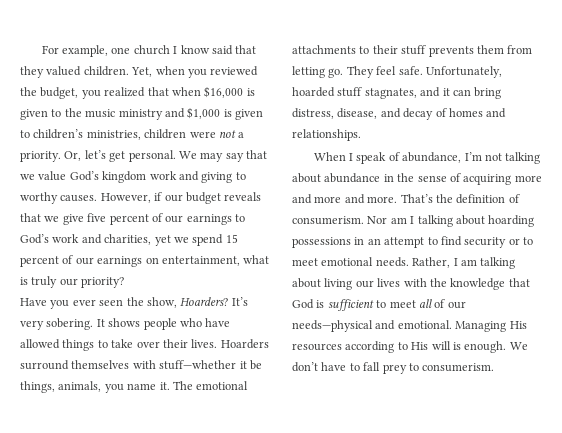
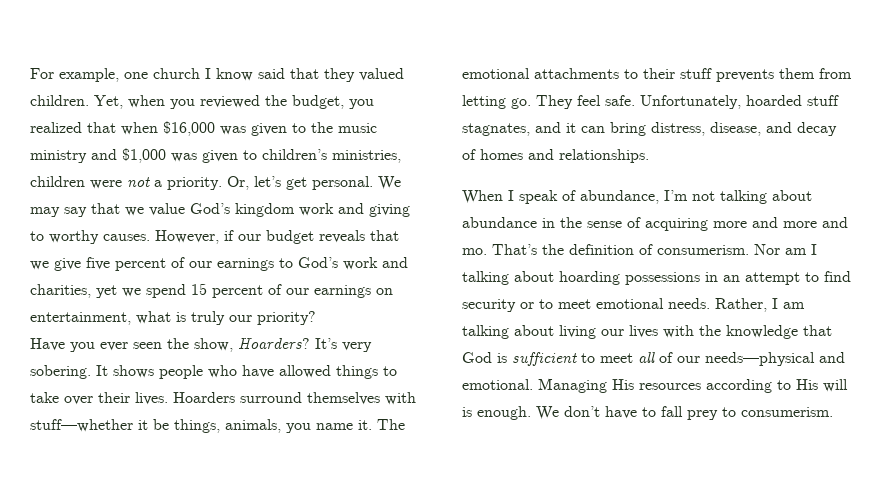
- Yet, when you reviewed the budget, you realized that when $16,000 is given to the music ministry and $1,000 is given to children’s ministries, children were not a priority.
+ Yet, when you reviewed the budget, you realized that when $16,000 was given to the music ministry and $1,000 was given to children’s ministries, children were not a priority.
- When I speak of abundance, I’m not talking about abundance in the sense of acquiring more and more and more.
+ When I speak of abundance, I’m not talking about abundance in the sense of acquiring more and more and mo.

